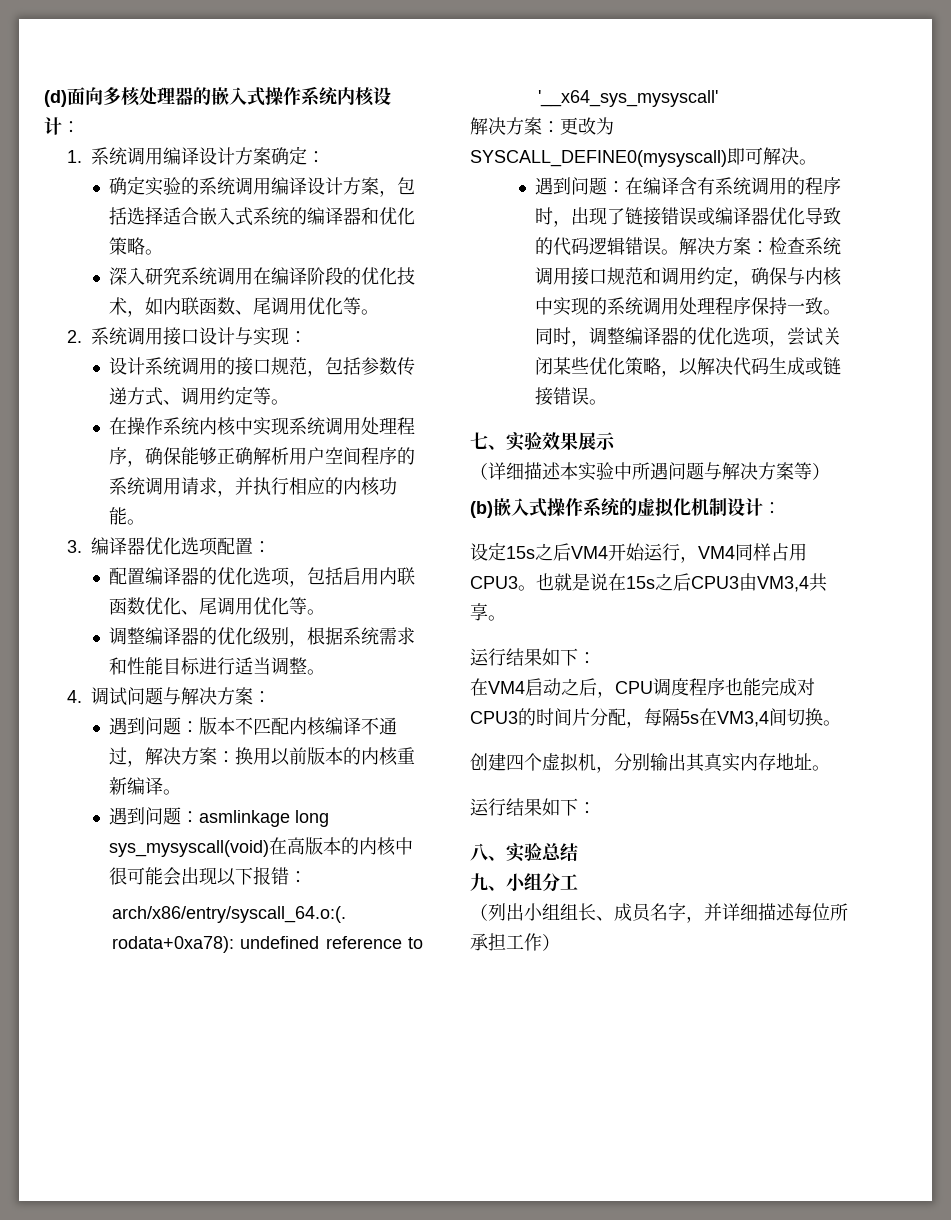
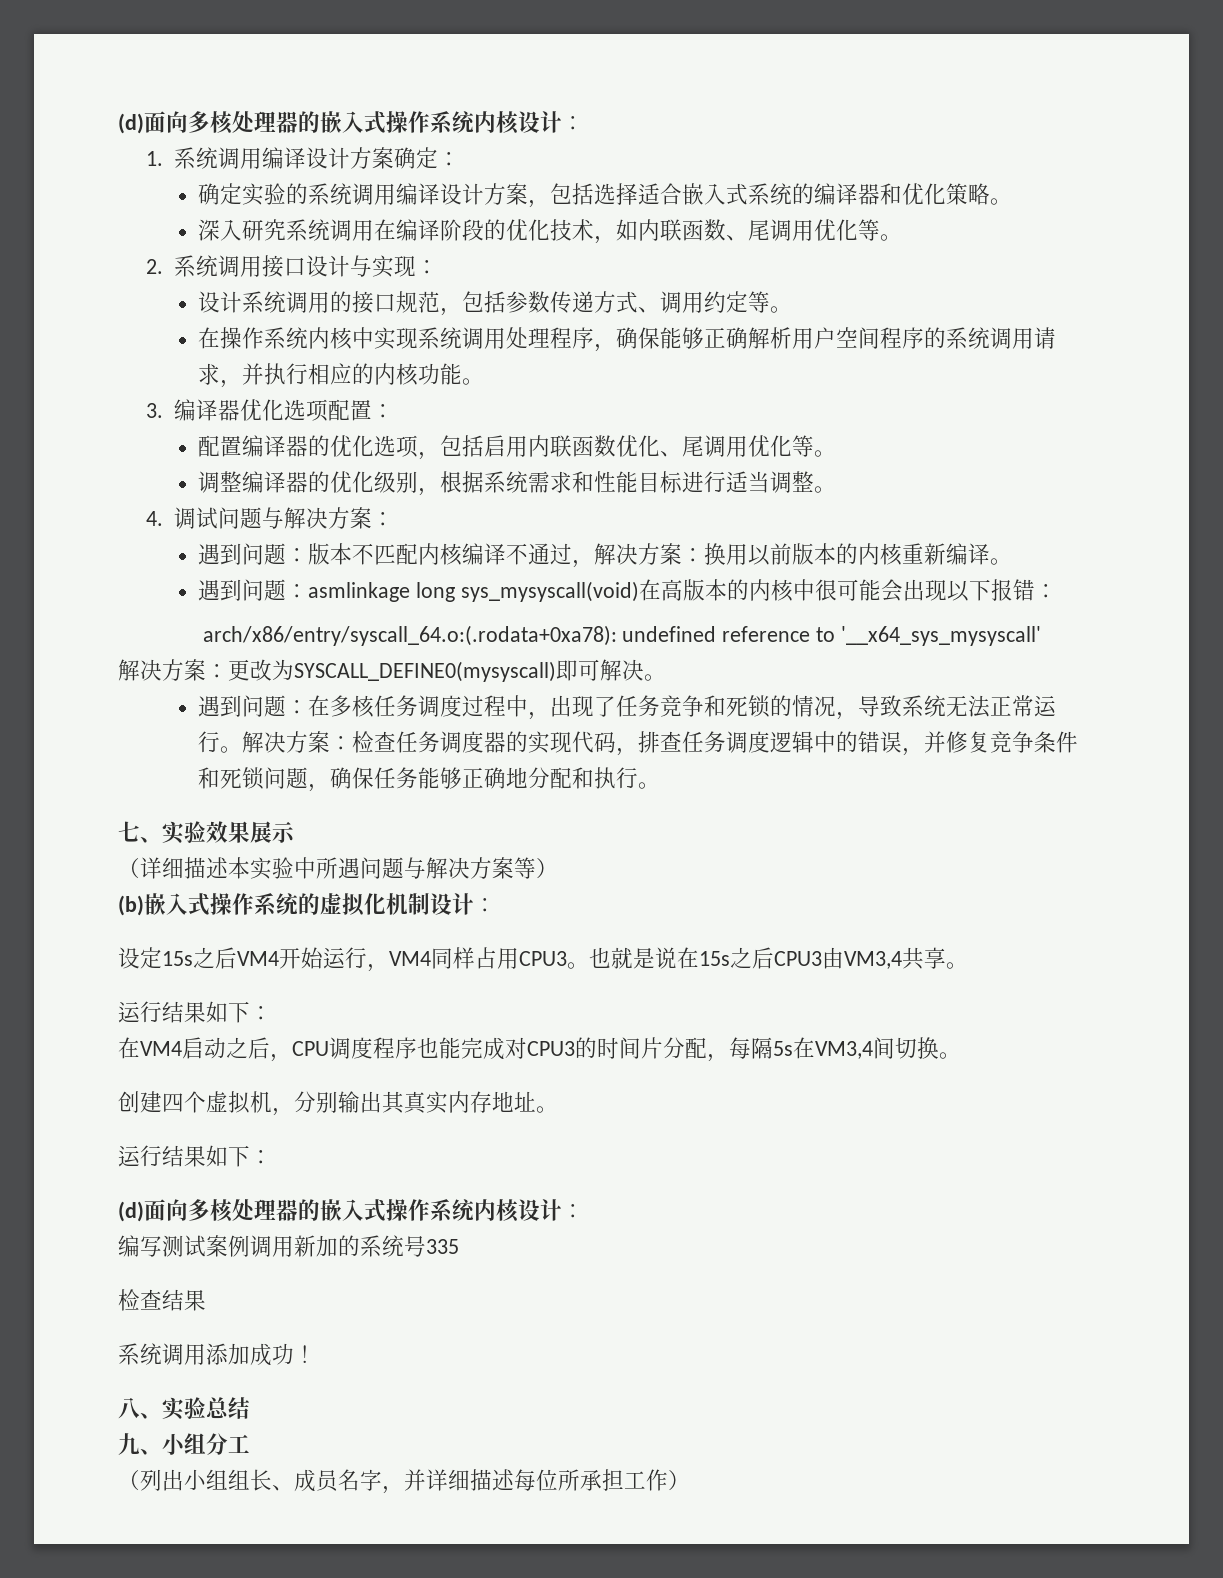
- 遇到问题：在编译含有系统调用的程序时，出现了链接错误或编译器优化导致的代码逻辑错误。解决方案：检查系统调用接口规范和调用约定，确保与内核中实现的系统调用处理程序保持一致。同时，调整编译器的优化选项，尝试关闭某些优化策略，以解决代码生成或链接错误。
+ 遇到问题：在多核任务调度过程中，出现了任务竞争和死锁的情况，导致系统无法正常运行。解决方案：检查任务调度器的实现代码，排查任务调度逻辑中的错误，并修复竞争条件和死锁问题，确保任务能够正确地分配和执行。
  创建四个虚拟机，分别输出其真实内存地址。
  运行结果如下：
+ (d)面向多核处理器的嵌入式操作系统内核设计：
+ 编写测试案例调用新加的系统号335
+ 检查结果
+ 系统调用添加成功！

